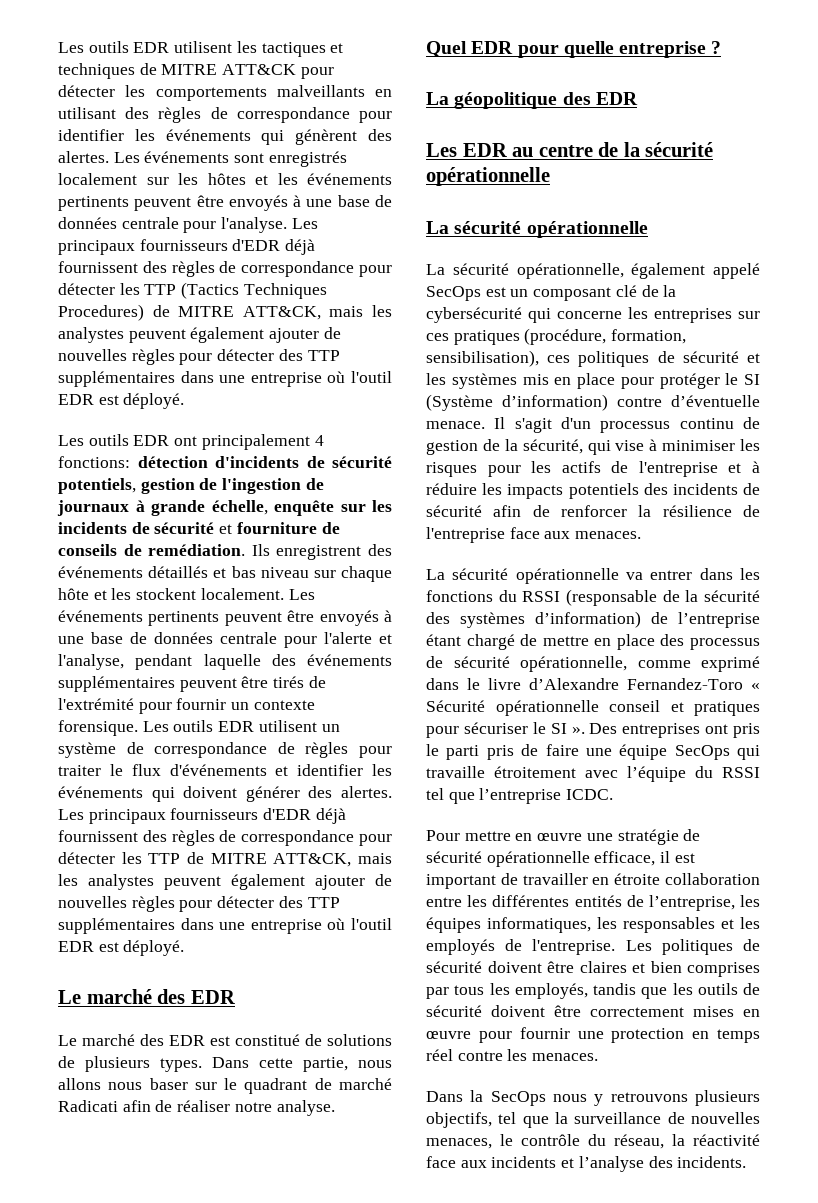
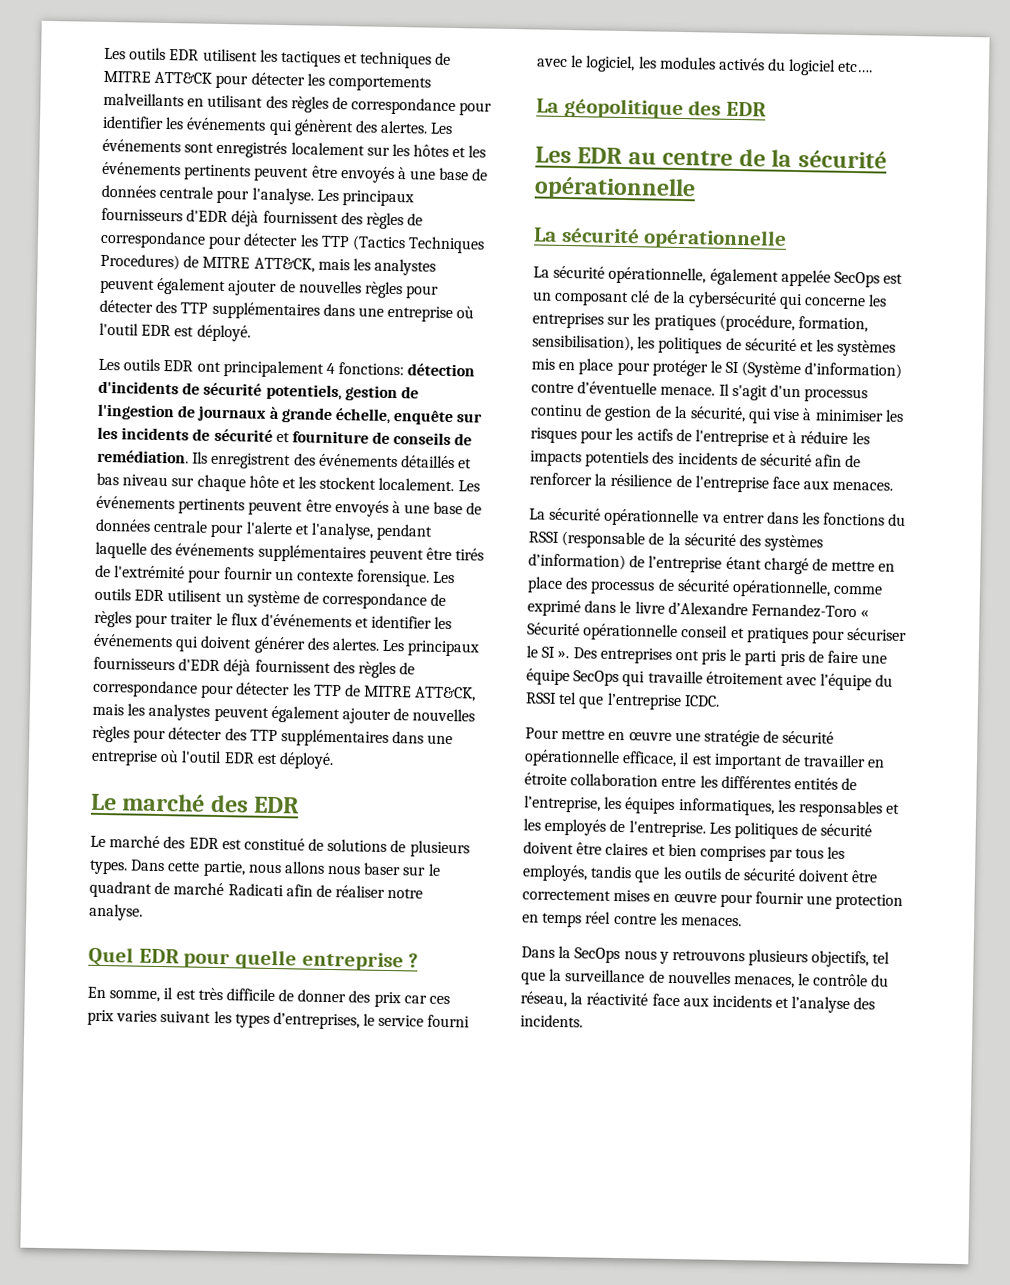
+ En somme, il est très difficile de donner des prix car ces prix varies suivant les types d’entreprises, le service fourni avec le logiciel, les modules activés du logiciel etc….
- La sécurité opérationnelle, également appelé SecOps est un composant clé de la cybersécurité qui concerne les entreprises sur ces pratiques (procédure, formation, sensibilisation), ces politiques de sécurité et les systèmes mis en place pour protéger le SI (Système d’information) contre d’éventuelle menace.
+ La sécurité opérationnelle, également appelée SecOps est un composant clé de la cybersécurité qui concerne les entreprises sur les pratiques (procédure, formation, sensibilisation), les politiques de sécurité et les systèmes mis en place pour protéger le SI (Système d’information) contre d’éventuelle menace.

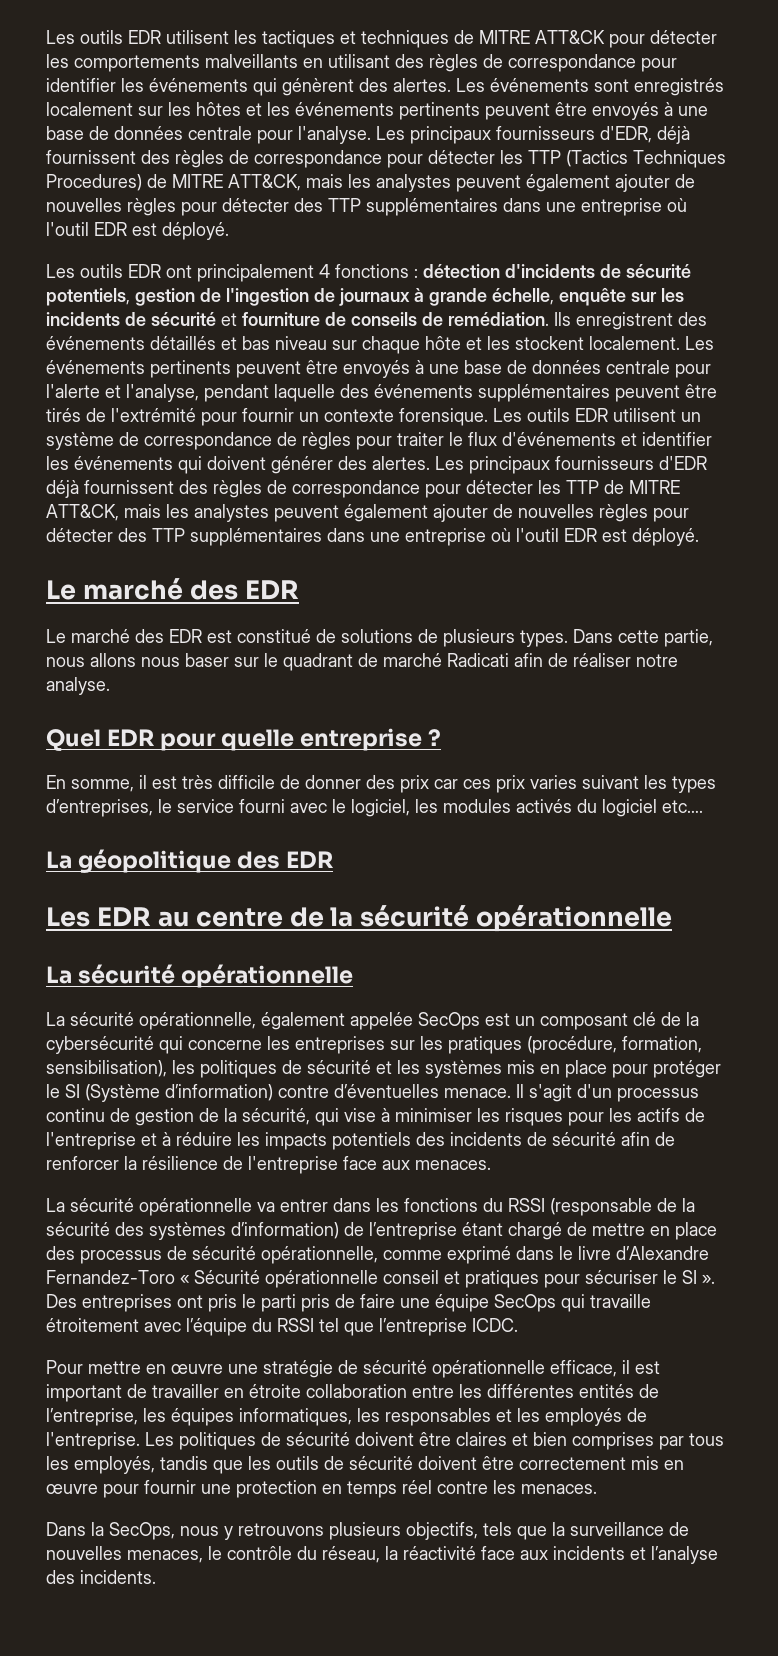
- Les principaux fournisseurs d'EDR déjà fournissent des règles de correspondance pour détecter les TTP (Tactics Techniques Procedures) de MITRE ATT&CK, mais les analystes peuvent également ajouter de nouvelles règles pour détecter des TTP supplémentaires dans une entreprise où l'outil EDR est déployé.
+ Les principaux fournisseurs d'EDR, déjà fournissent des règles de correspondance pour détecter les TTP (Tactics Techniques Procedures) de MITRE ATT&CK, mais les analystes peuvent également ajouter de nouvelles règles pour détecter des TTP supplémentaires dans une entreprise où l'outil EDR est déployé.
- Les outils EDR ont principalement 4 fonctions: détection d'incidents de sécurité potentiels, gestion de l'ingestion de journaux à grande échelle, enquête sur les incidents de sécurité et fourniture de conseils de remédiation.
+ Les outils EDR ont principalement 4 fonctions : détection d'incidents de sécurité potentiels, gestion de l'ingestion de journaux à grande échelle, enquête sur les incidents de sécurité et fourniture de conseils de remédiation.
- La sécurité opérationnelle, également appelée SecOps est un composant clé de la cybersécurité qui concerne les entreprises sur les pratiques (procédure, formation, sensibilisation), les politiques de sécurité et les systèmes mis en place pour protéger le SI (Système d’information) contre d’éventuelle menace.
+ La sécurité opérationnelle, également appelée SecOps est un composant clé de la cybersécurité qui concerne les entreprises sur les pratiques (procédure, formation, sensibilisation), les politiques de sécurité et les systèmes mis en place pour protéger le SI (Système d’information) contre d’éventuelles menace.
- Les politiques de sécurité doivent être claires et bien comprises par tous les employés, tandis que les outils de sécurité doivent être correctement mises en œuvre pour fournir une protection en temps réel contre les menaces.
+ Les politiques de sécurité doivent être claires et bien comprises par tous les employés, tandis que les outils de sécurité doivent être correctement mis en œuvre pour fournir une protection en temps réel contre les menaces.
- Dans la SecOps nous y retrouvons plusieurs objectifs, tel que la surveillance de nouvelles menaces, le contrôle du réseau, la réactivité face aux incidents et l’analyse des incidents.
+ Dans la SecOps, nous y retrouvons plusieurs objectifs, tels que la surveillance de nouvelles menaces, le contrôle du réseau, la réactivité face aux incidents et l’analyse des incidents.

